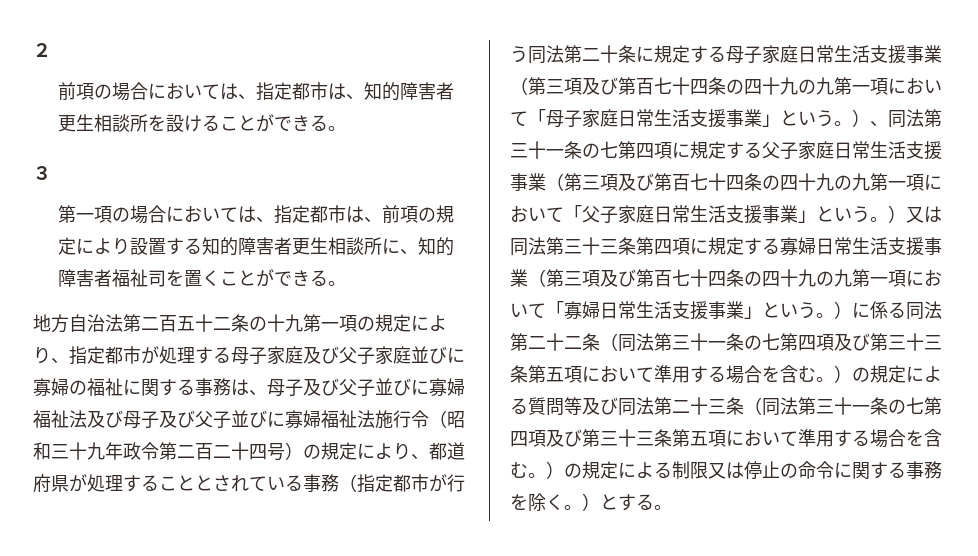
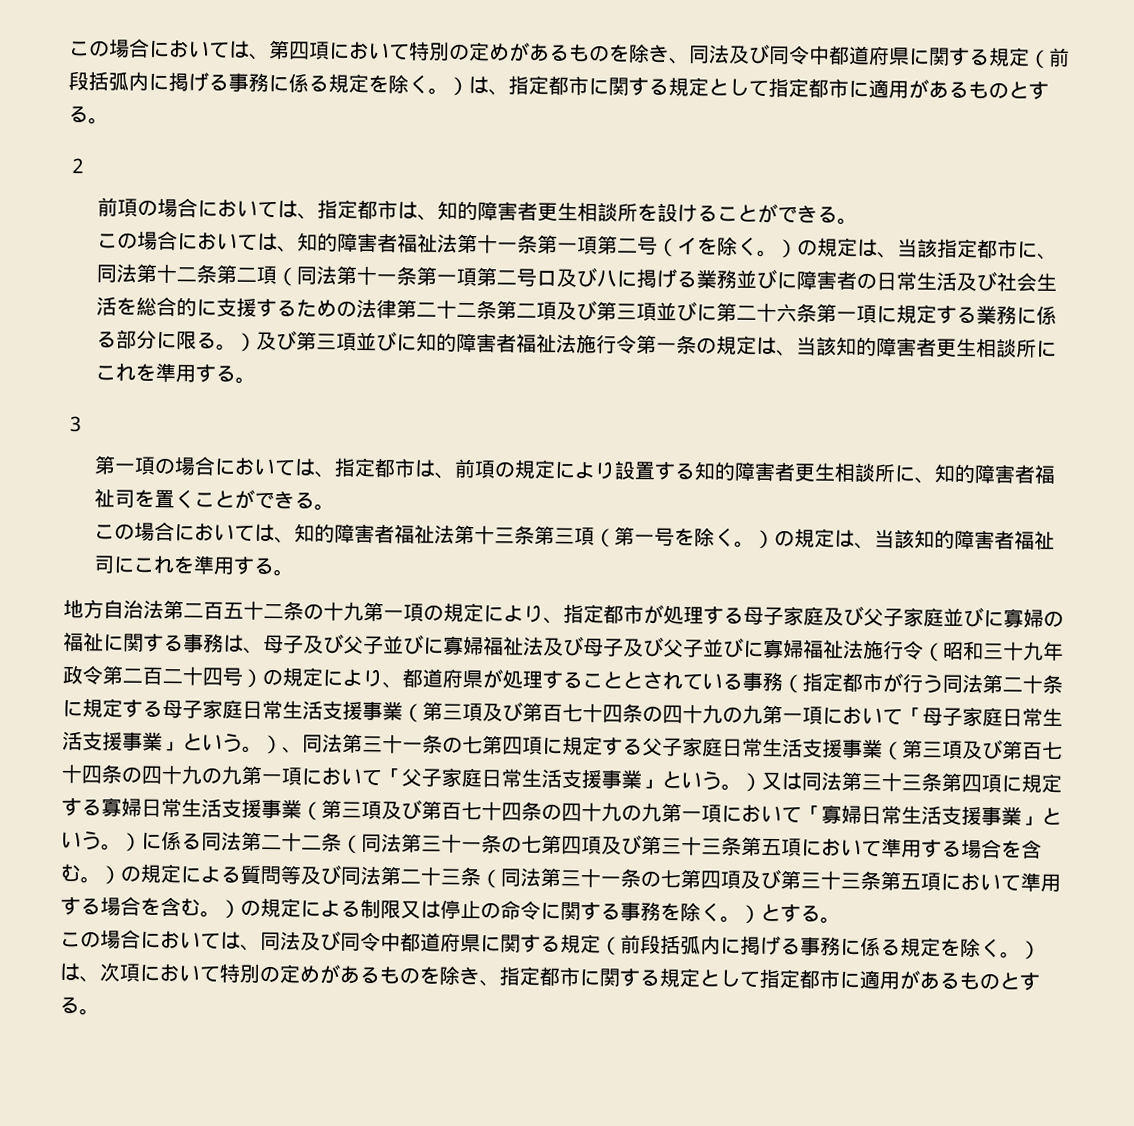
+ この場合においては、第四項において特別の定めがあるものを除き、同法及び同令中都道府県に関する規定（前段括弧内に掲げる事務に係る規定を除く。）は、指定都市に関する規定として指定都市に適用があるものとする。
+ この場合においては、知的障害者福祉法第十一条第一項第二号（イを除く。）の規定は、当該指定都市に、同法第十二条第二項（同法第十一条第一項第二号ロ及びハに掲げる業務並びに障害者の日常生活及び社会生活を総合的に支援するための法律第二十二条第二項及び第三項並びに第二十六条第一項に規定する業務に係る部分に限る。）及び第三項並びに知的障害者福祉法施行令第一条の規定は、当該知的障害者更生相談所にこれを準用する。
+ この場合においては、知的障害者福祉法第十三条第三項（第一号を除く。）の規定は、当該知的障害者福祉司にこれを準用する。
+ この場合においては、同法及び同令中都道府県に関する規定（前段括弧内に掲げる事務に係る規定を除く。）は、次項において特別の定めがあるものを除き、指定都市に関する規定として指定都市に適用があるものとする。

